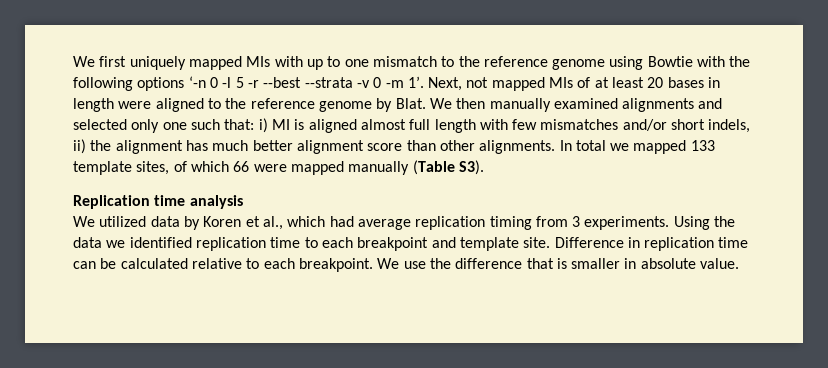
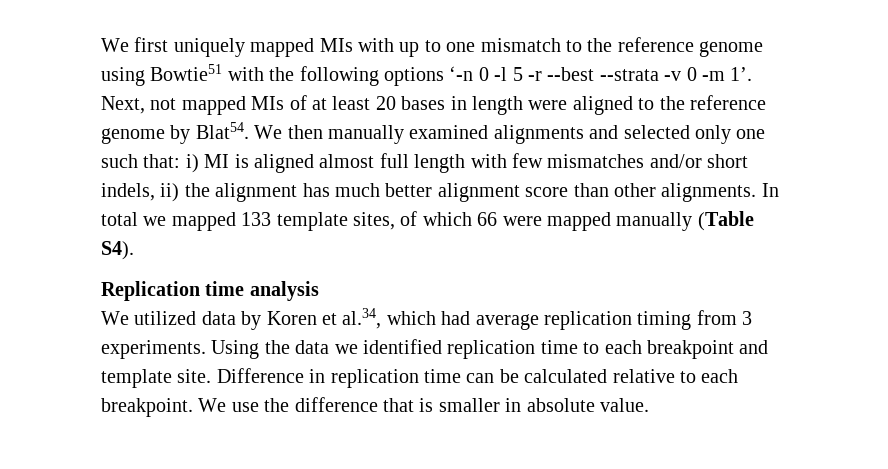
- We first uniquely mapped MIs with up to one mismatch to the reference genome using Bowtie with the following options ‘-n 0 -l 5 -r --best --strata -v 0 -m 1’.
+ We first uniquely mapped MIs with up to one mismatch to the reference genome using Bowtie51 with the following options ‘-n 0 -l 5 -r --best --strata -v 0 -m 1’.
- Next, not mapped MIs of at least 20 bases in length were aligned to the reference genome by Blat.
+ Next, not mapped MIs of at least 20 bases in length were aligned to the reference genome by Blat54.
- In total we mapped 133 template sites, of which 66 were mapped manually (Table S3).
+ In total we mapped 133 template sites, of which 66 were mapped manually (Table S4).
- We utilized data by Koren et al., which had average replication timing from 3 experiments.
+ We utilized data by Koren et al.34, which had average replication timing from 3 experiments.

